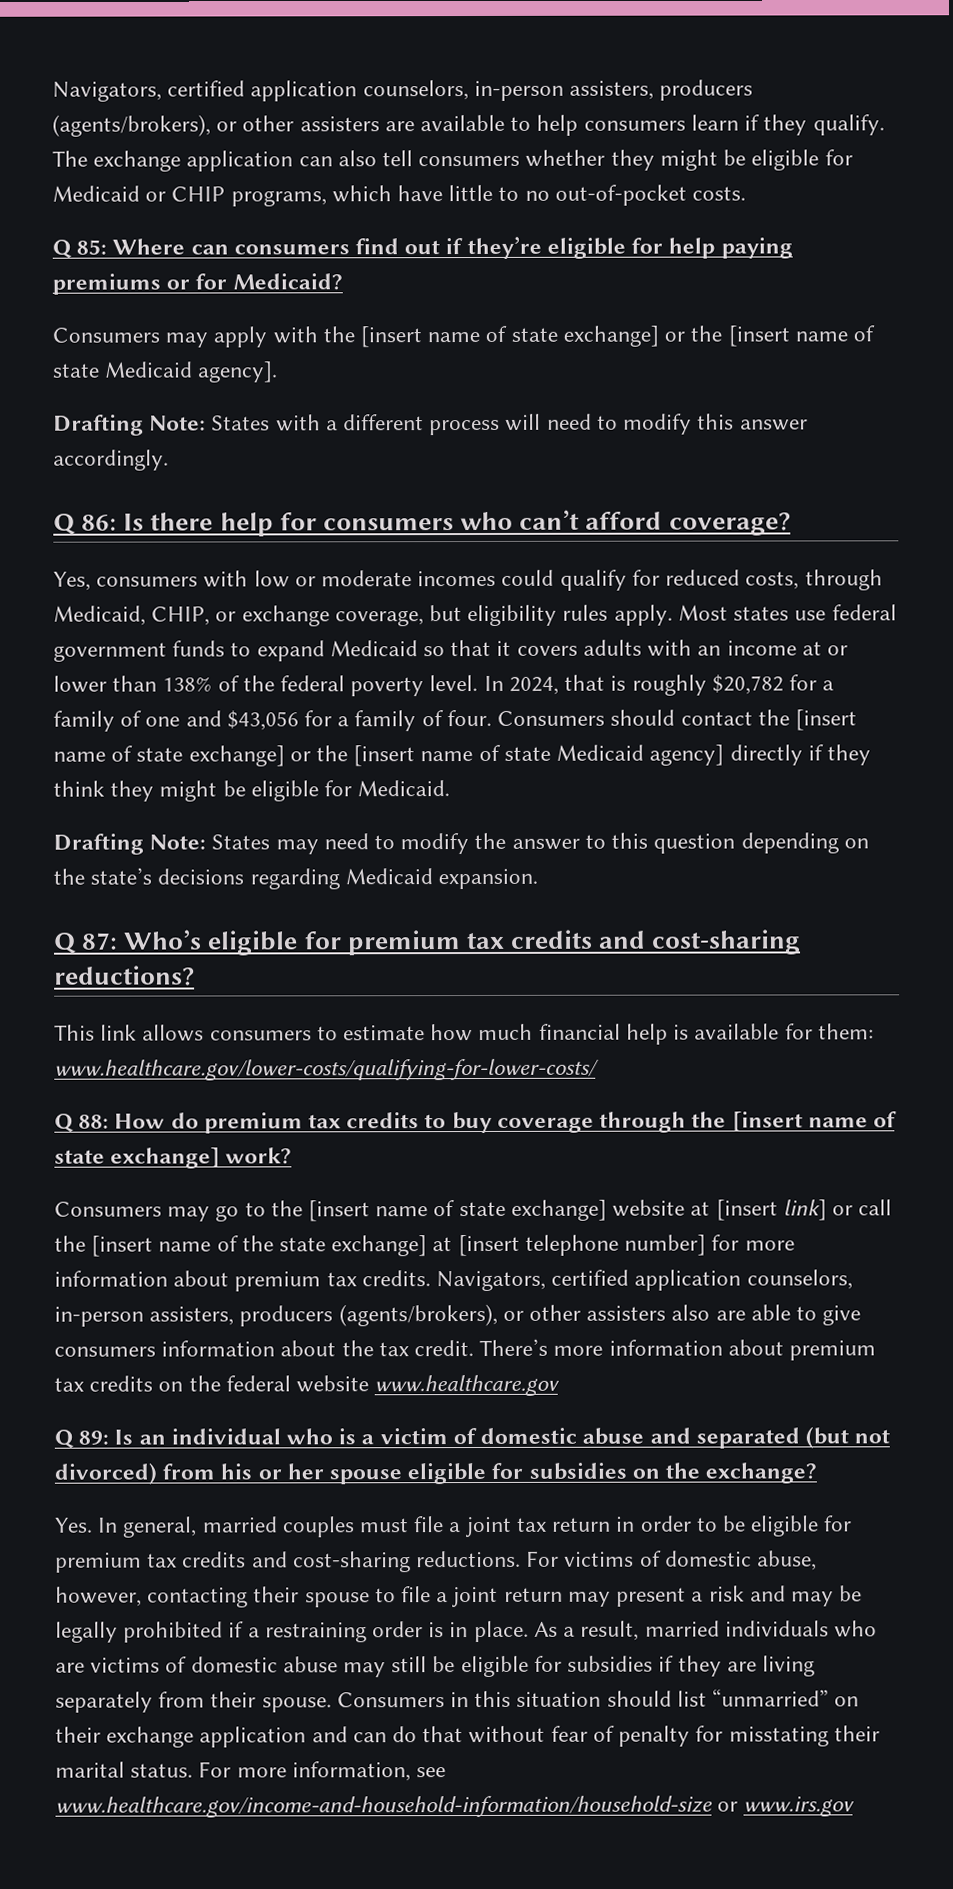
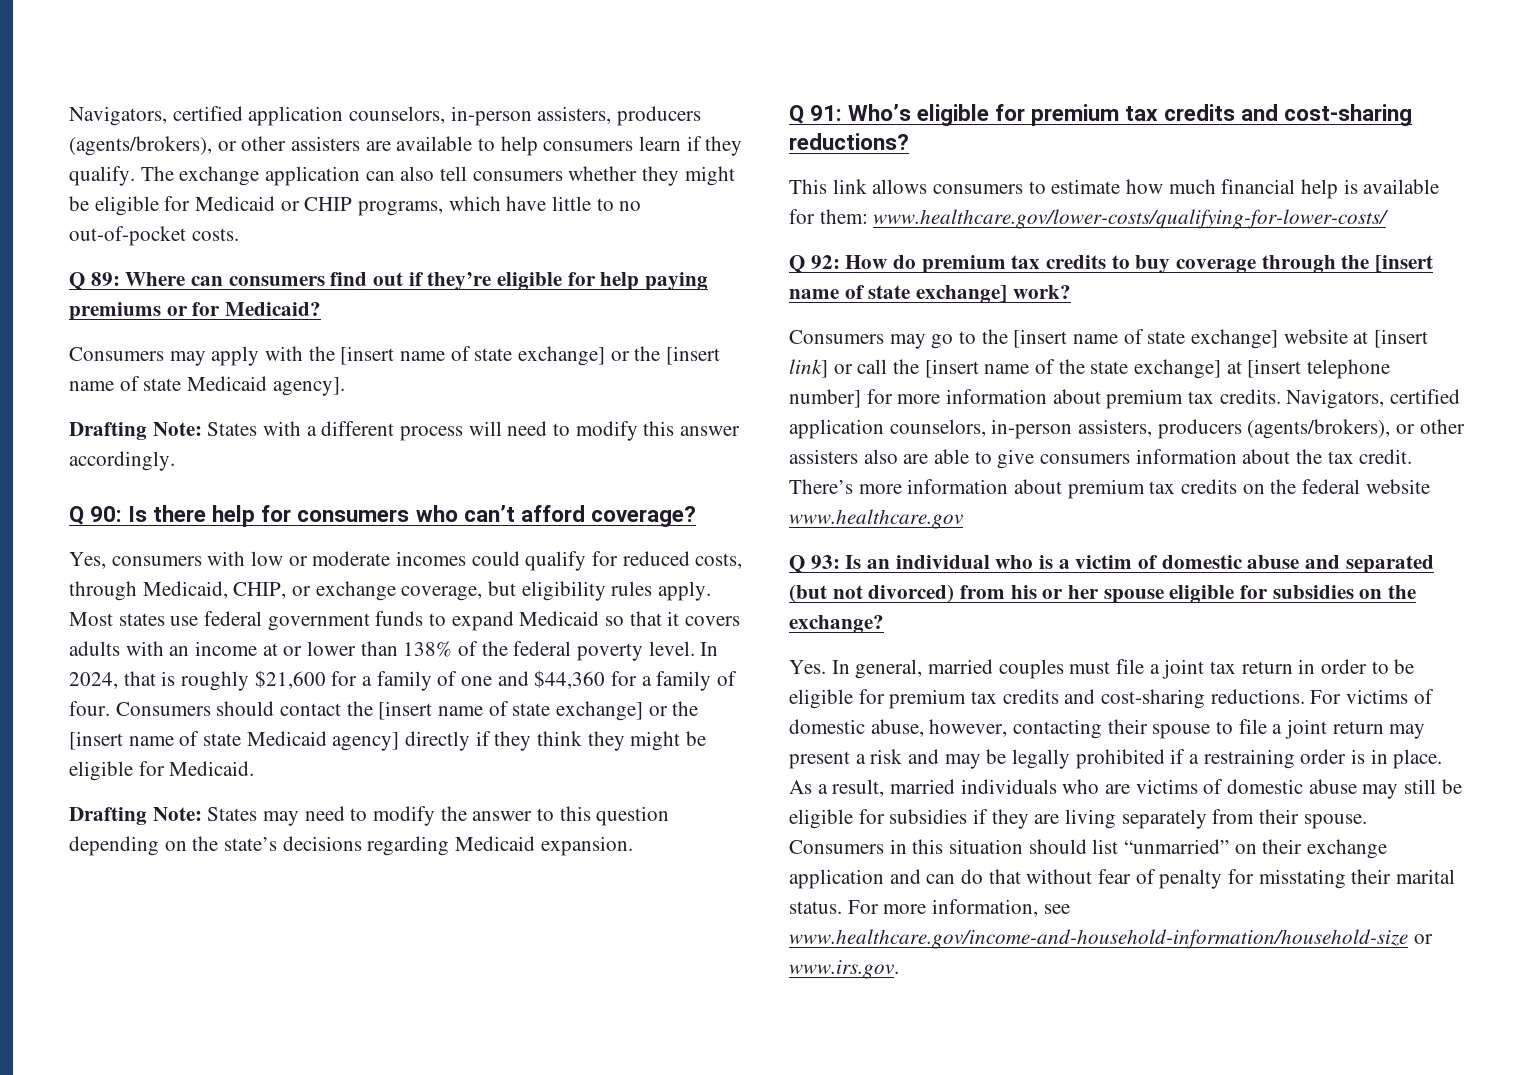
- Q 85: Where can consumers find out if they’re eligible for help paying premiums or for Medicaid?
+ Q 89: Where can consumers find out if they’re eligible for help paying premiums or for Medicaid?
- Q 86: Is there help for consumers who can’t afford coverage?
+ Q 90: Is there help for consumers who can’t afford coverage?
- In 2024, that is roughly $20,782 for a family of one and $43,056 for a family of four.
+ In 2024, that is roughly $21,600 for a family of one and $44,360 for a family of four.
- Q 87: Who’s eligible for premium tax credits and cost-sharing reductions?
+ Q 91: Who’s eligible for premium tax credits and cost-sharing reductions?
- Q 88: How do premium tax credits to buy coverage through the [insert name of state exchange] work?
+ Q 92: How do premium tax credits to buy coverage through the [insert name of state exchange] work?
- Q 89: Is an individual who is a victim of domestic abuse and separated (but not divorced) from his or her spouse eligible for subsidies on the exchange?
+ Q 93: Is an individual who is a victim of domestic abuse and separated (but not divorced) from his or her spouse eligible for subsidies on the exchange?
- For more information, see www.healthcare.gov/income-and-household-information/household-size or www.irs.gov
+ For more information, see www.healthcare.gov/income-and-household-information/household-size or www.irs.gov.

